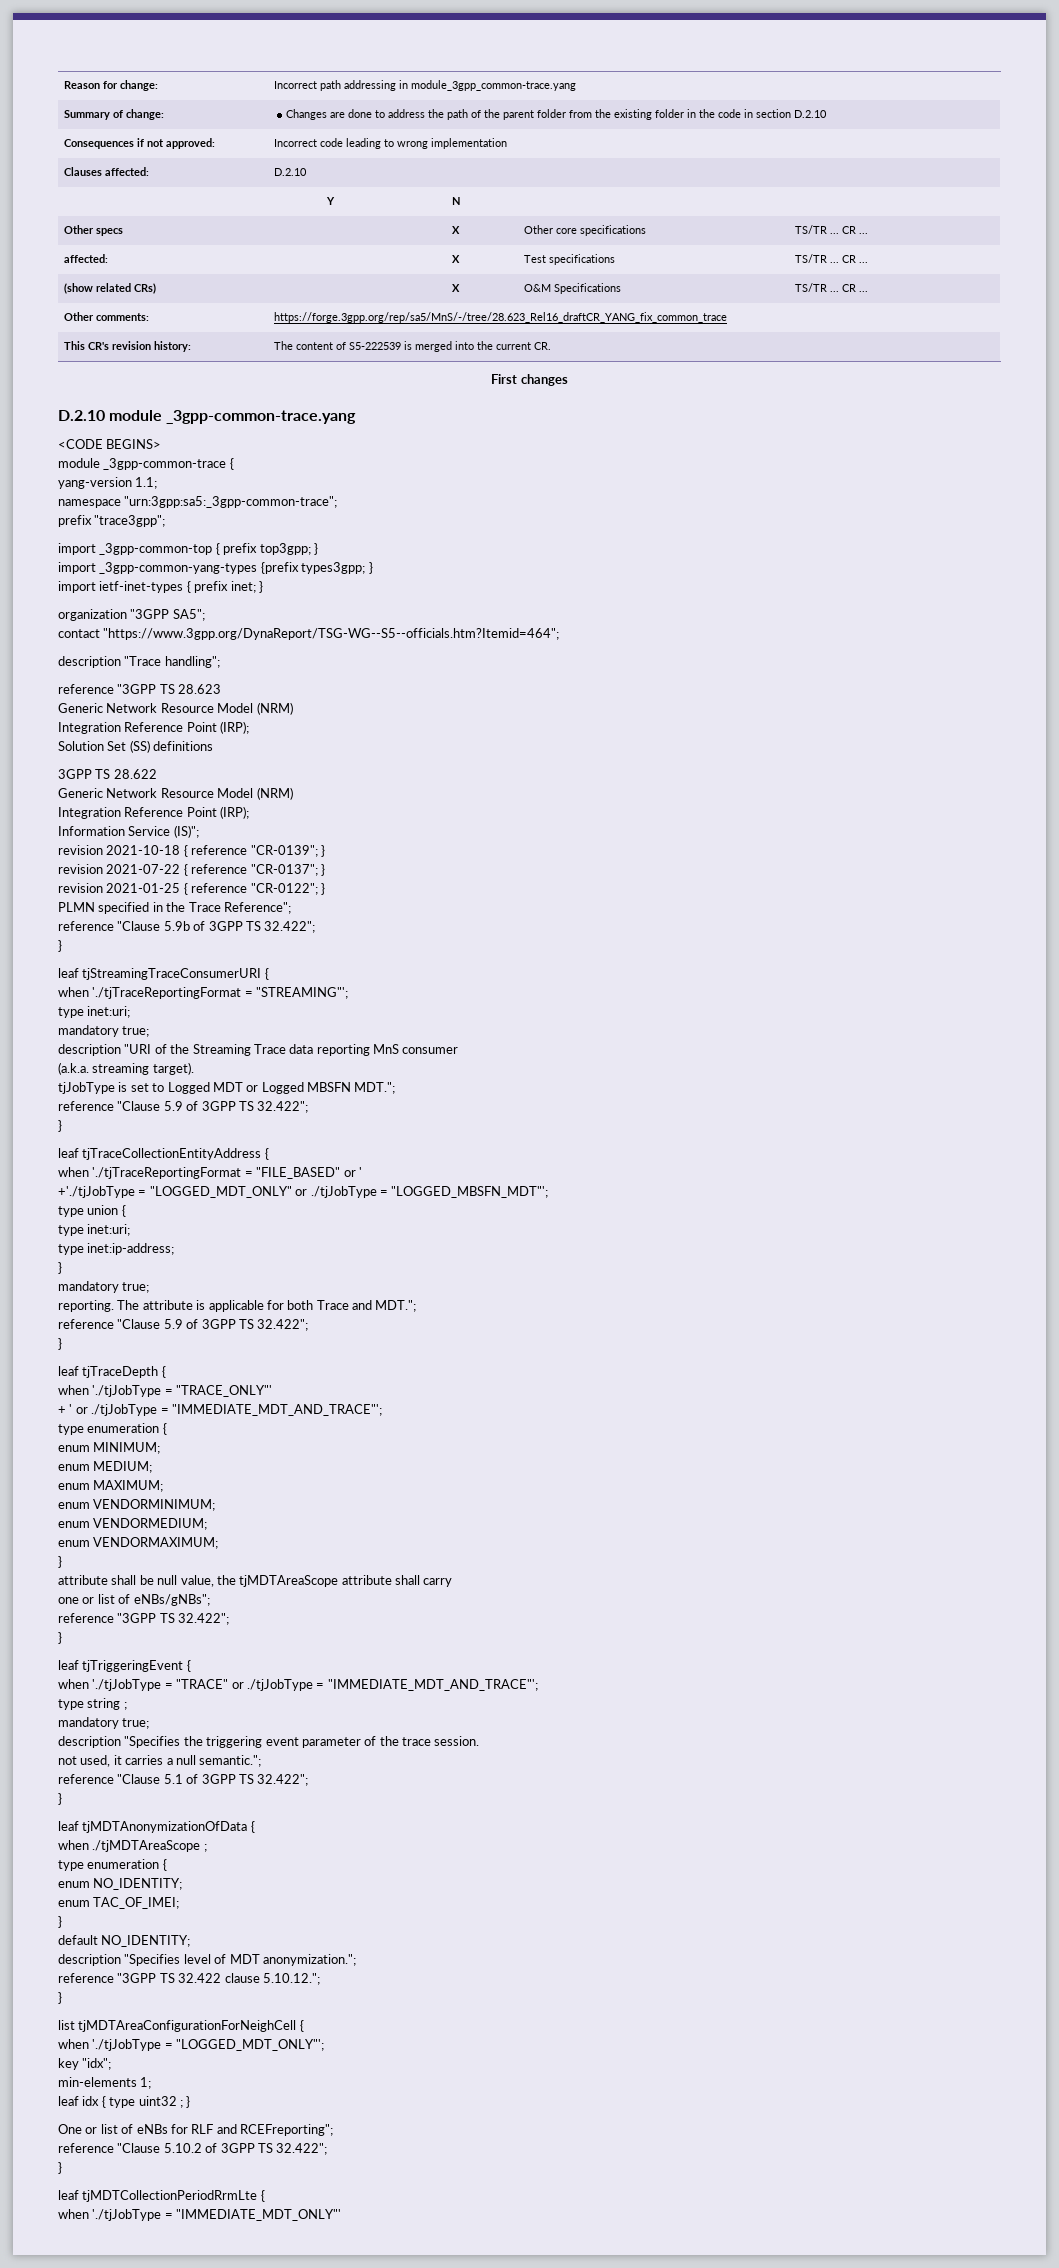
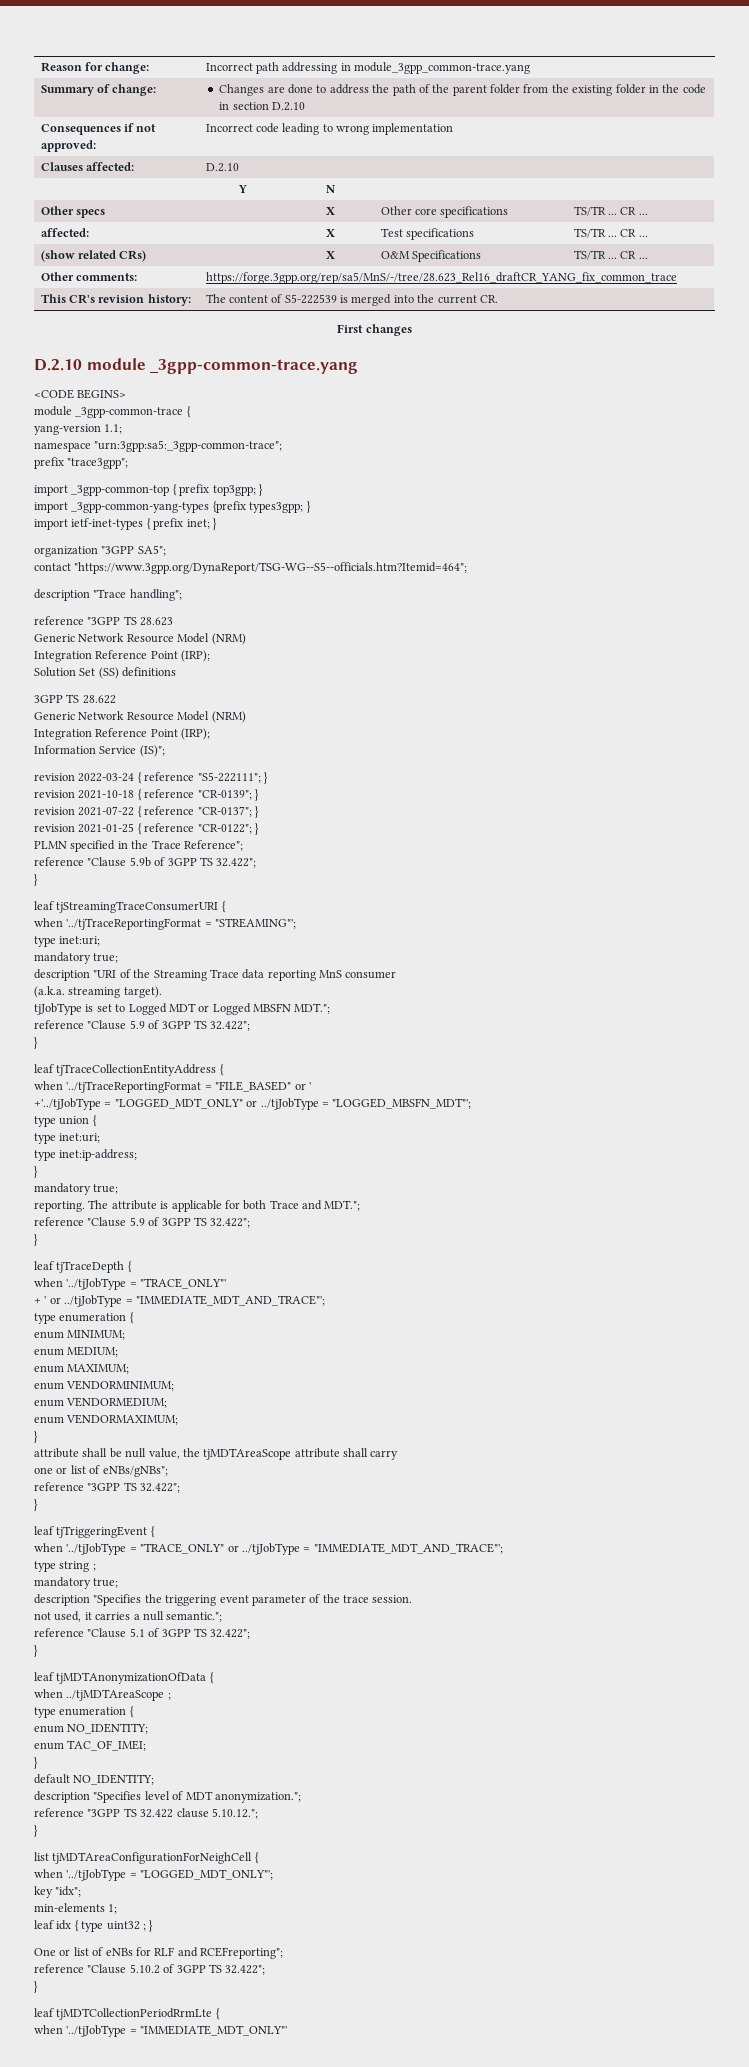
+ revision 2022-03-24 { reference "S5-222111"; }
- when './tjTraceReportingFormat = "STREAMING"';
+ when '../tjTraceReportingFormat = "STREAMING"';
- when './tjTraceReportingFormat = "FILE_BASED" or '
+ when '../tjTraceReportingFormat = "FILE_BASED" or '
- +'./tjJobType = "LOGGED_MDT_ONLY" or ./tjJobType = "LOGGED_MBSFN_MDT"';
+ +'../tjJobType = "LOGGED_MDT_ONLY" or ../tjJobType = "LOGGED_MBSFN_MDT"';
- when './tjJobType = "TRACE_ONLY"'
+ when '../tjJobType = "TRACE_ONLY"'
- + ' or ./tjJobType = "IMMEDIATE_MDT_AND_TRACE"';
+ + ' or ../tjJobType = "IMMEDIATE_MDT_AND_TRACE"';
- when './tjJobType = "TRACE" or ./tjJobType = "IMMEDIATE_MDT_AND_TRACE"';
+ when '../tjJobType = "TRACE_ONLY" or ../tjJobType = "IMMEDIATE_MDT_AND_TRACE"';
- when ./tjMDTAreaScope ;
+ when ../tjMDTAreaScope ;
- when './tjJobType = "LOGGED_MDT_ONLY"';
+ when '../tjJobType = "LOGGED_MDT_ONLY"';
- when './tjJobType = "IMMEDIATE_MDT_ONLY"'
+ when '../tjJobType = "IMMEDIATE_MDT_ONLY"'

